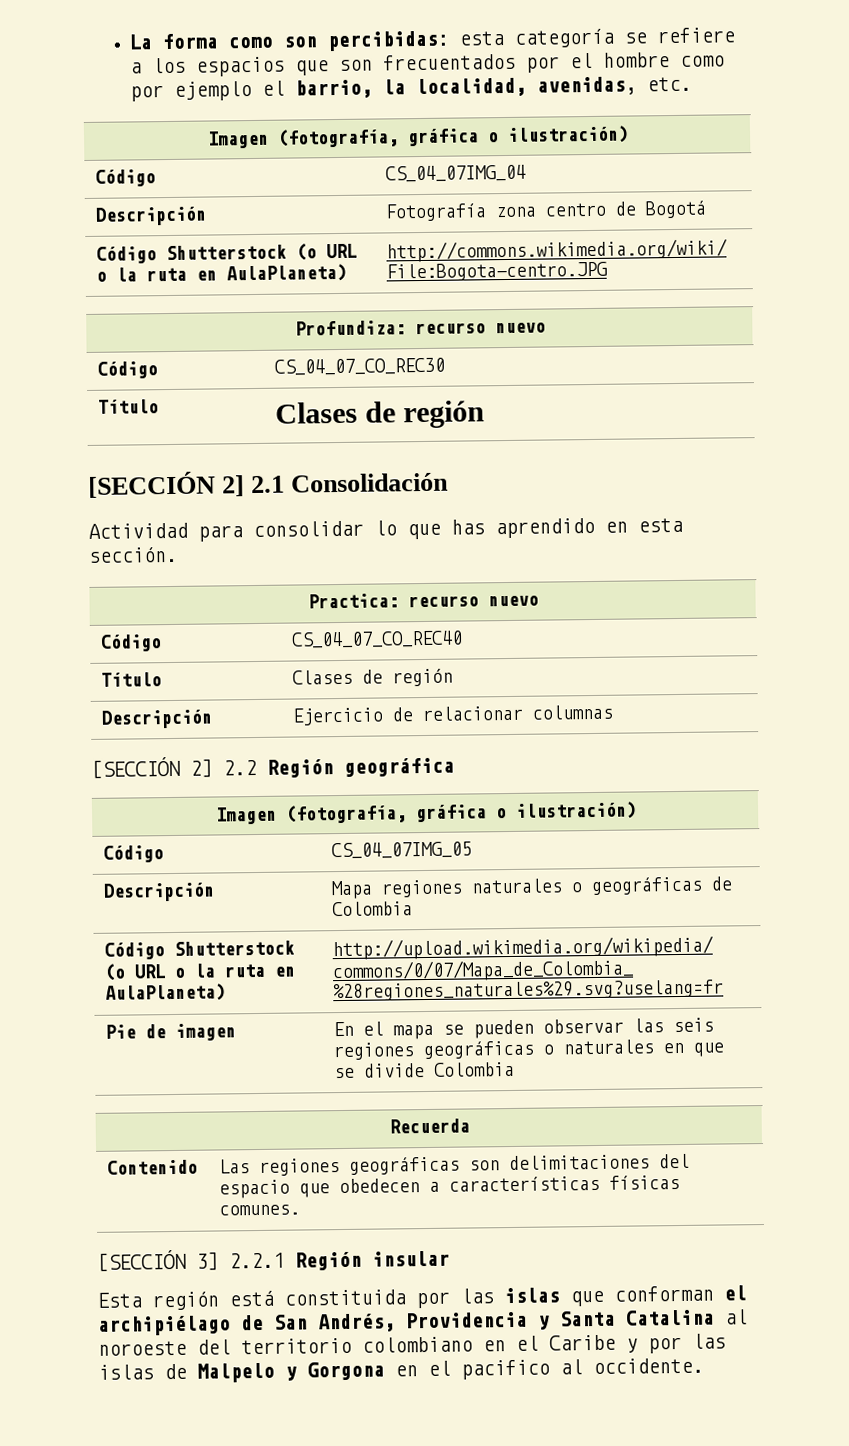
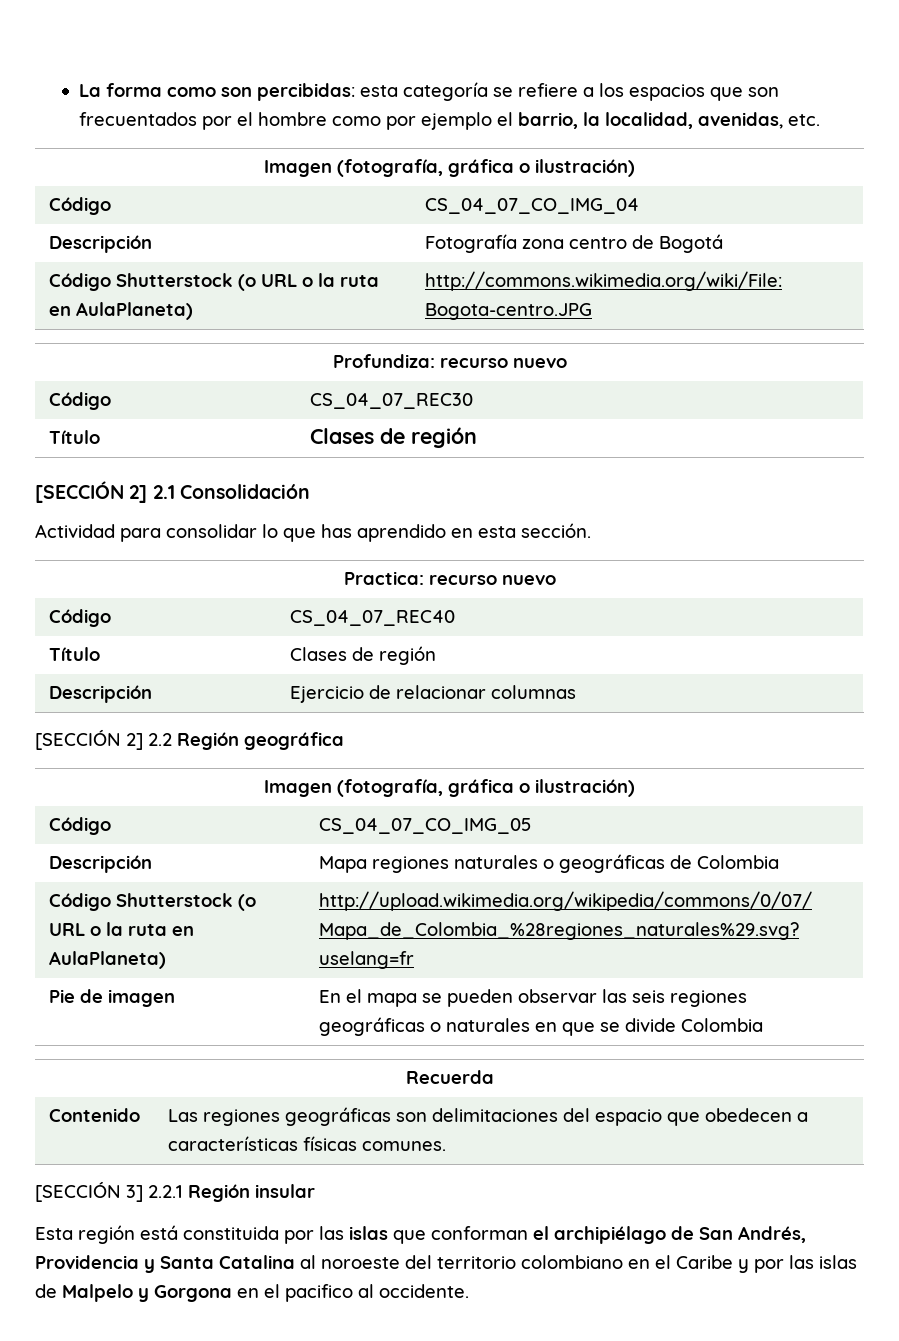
- Código | CS_04_07IMG_04
+ Código | CS_04_07_CO_IMG_04
- Código | CS_04_07_CO_REC30
+ Código | CS_04_07_REC30
- Código | CS_04_07_CO_REC40
+ Código | CS_04_07_REC40
- Código | CS_04_07IMG_05
+ Código | CS_04_07_CO_IMG_05

